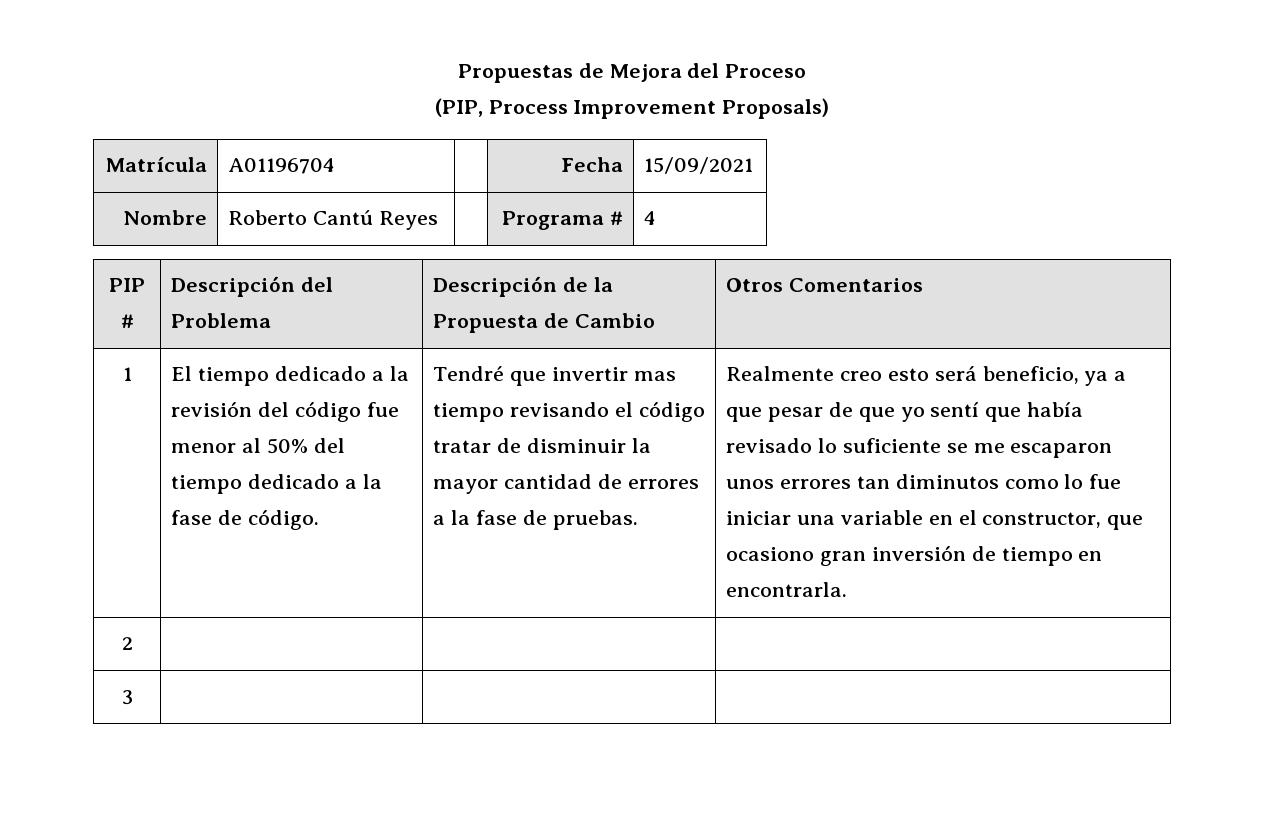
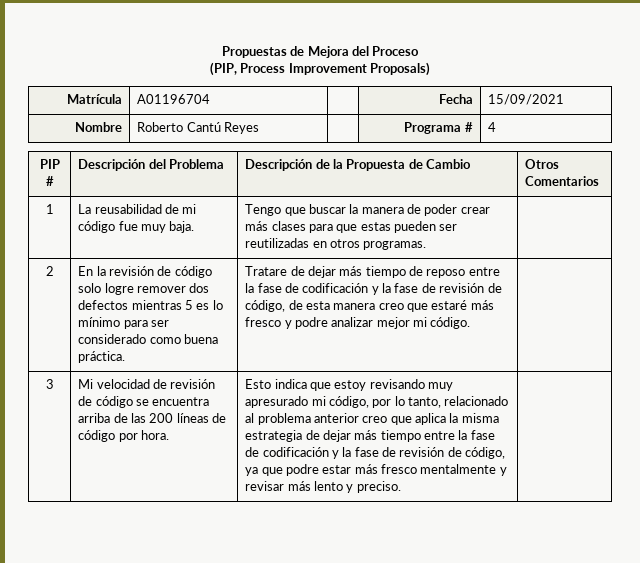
- El tiempo dedicado a la revisión del código fue menor al 50% del tiempo dedicado a la fase de código. | Tendré que invertir mas tiempo revisando el código tratar de disminuir la mayor cantidad de errores a la fase de pruebas. | Realmente creo esto será beneficio, ya a que pesar de que yo sentí que había revisado lo suficiente se me escaparon unos errores tan diminutos como lo fue iniciar una variable en el constructor, que ocasiono gran inversión de tiempo en encontrarla.
- 2 | | |
- 3 | | |
+ La reusabilidad de mi código fue muy baja. | Tengo que buscar la manera de poder crear más clases para que estas pueden ser reutilizadas en otros programas. |
+ 2 | En la revisión de código solo logre remover dos defectos mientras 5 es lo mínimo para ser considerado como buena práctica. | Tratare de dejar más tiempo de reposo entre la fase de codificación y la fase de revisión de código, de esta manera creo que estaré más fresco y podre analizar mejor mi código. |
+ 3 | Mi velocidad de revisión de código se encuentra arriba de las 200 líneas de código por hora. | Esto indica que estoy revisando muy apresurado mi código, por lo tanto, relacionado al problema anterior creo que aplica la misma estrategia de dejar más tiempo entre la fase de codificación y la fase de revisión de código, ya que podre estar más fresco mentalmente y revisar más lento y preciso.

